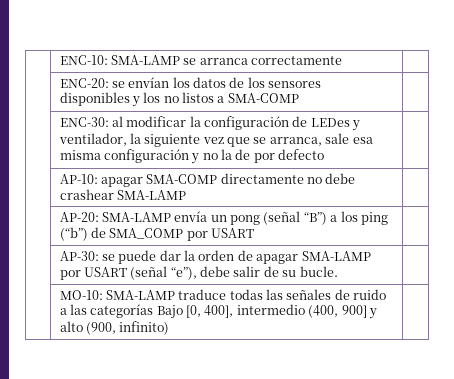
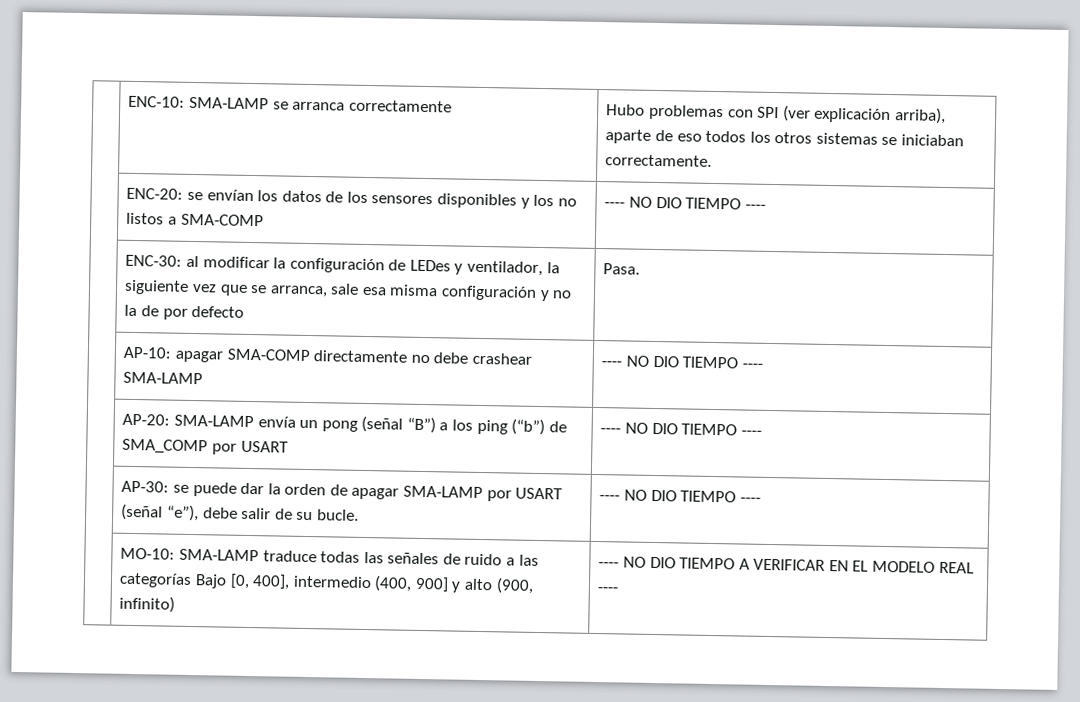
- | ENC-10: SMA-LAMP se arranca correctamente |
+ | ENC-10: SMA-LAMP se arranca correctamente | Hubo problemas con SPI (ver explicación arriba), aparte de eso todos los otros sistemas se iniciaban correctamente.
- | ENC-20: se envían los datos de los sensores disponibles y los no listos a SMA-COMP |
+ | ENC-20: se envían los datos de los sensores disponibles y los no listos a SMA-COMP | ---- NO DIO TIEMPO ----
- | ENC-30: al modificar la configuración de LEDes y ventilador, la siguiente vez que se arranca, sale esa misma configuración y no la de por defecto |
+ | ENC-30: al modificar la configuración de LEDes y ventilador, la siguiente vez que se arranca, sale esa misma configuración y no la de por defecto | Pasa.
- | AP-10: apagar SMA-COMP directamente no debe crashear SMA-LAMP |
+ | AP-10: apagar SMA-COMP directamente no debe crashear SMA-LAMP | ---- NO DIO TIEMPO ----
- | AP-20: SMA-LAMP envía un pong (señal “B”) a los ping (“b”) de SMA_COMP por USART |
+ | AP-20: SMA-LAMP envía un pong (señal “B”) a los ping (“b”) de SMA_COMP por USART | ---- NO DIO TIEMPO ----
- | AP-30: se puede dar la orden de apagar SMA-LAMP por USART (señal “e”), debe salir de su bucle. |
+ | AP-30: se puede dar la orden de apagar SMA-LAMP por USART (señal “e”), debe salir de su bucle. | ---- NO DIO TIEMPO ----
- | MO-10: SMA-LAMP traduce todas las señales de ruido a las categorías Bajo [0, 400], intermedio (400, 900] y alto (900, infinito) |
+ | MO-10: SMA-LAMP traduce todas las señales de ruido a las categorías Bajo [0, 400], intermedio (400, 900] y alto (900, infinito) | ---- NO DIO TIEMPO A VERIFICAR EN EL MODELO REAL ----

